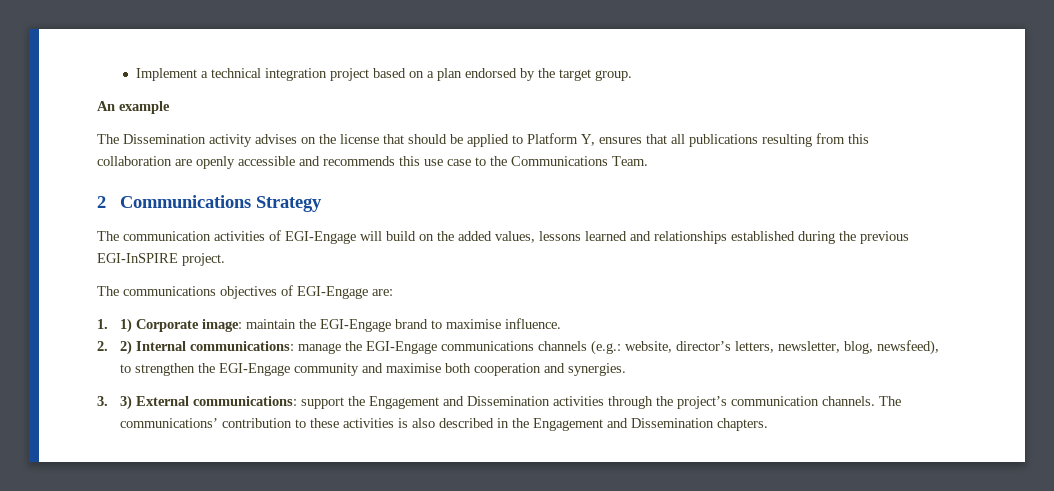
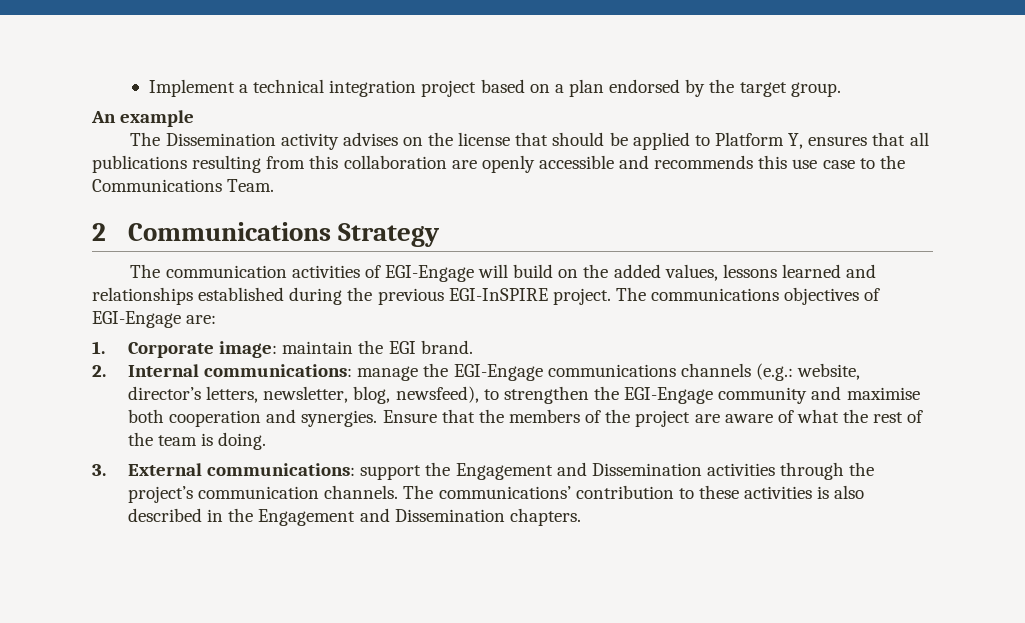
- The communication activities of EGI-Engage will build on the added values, lessons learned and relationships established during the previous EGI-InSPIRE project.
- The communications objectives of EGI-Engage are:
+ The communication activities of EGI-Engage will build on the added values, lessons learned and relationships established during the previous EGI-InSPIRE project. The communications objectives of EGI-Engage are:
- 1. 1) Corporate image: maintain the EGI-Engage brand to maximise influence.
+ 1. Corporate image: maintain the EGI brand.
- 2. 2) Internal communications: manage the EGI-Engage communications channels (e.g.: website, director’s letters, newsletter, blog, newsfeed), to strengthen the EGI-Engage community and maximise both cooperation and synergies.
+ 2. Internal communications: manage the EGI-Engage communications channels (e.g.: website, director’s letters, newsletter, blog, newsfeed), to strengthen the EGI-Engage community and maximise both cooperation and synergies. Ensure that the members of the project are aware of what the rest of the team is doing.
- 3. 3) External communications: support the Engagement and Dissemination activities through the project’s communication channels.
+ 3. External communications: support the Engagement and Dissemination activities through the project’s communication channels.

